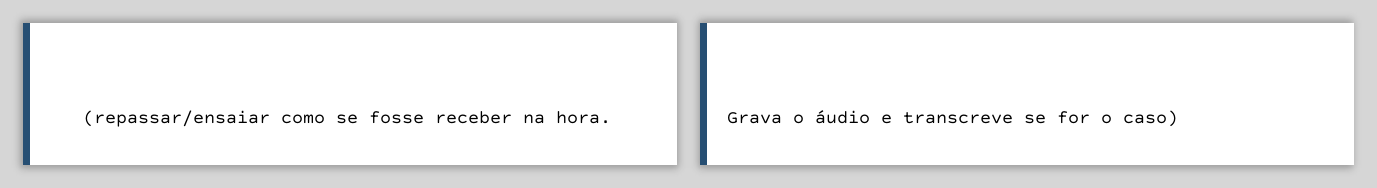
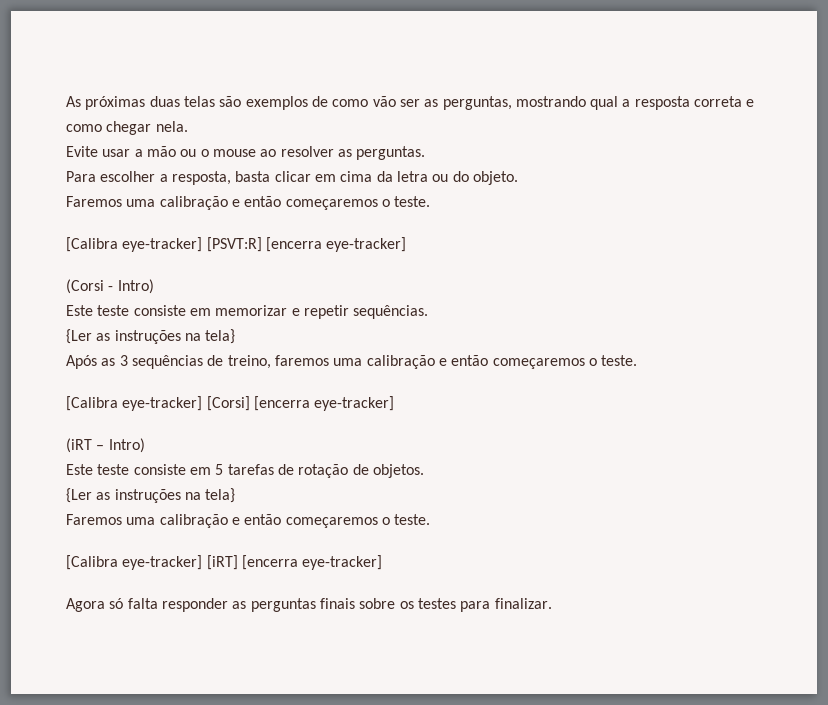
- (repassar/ensaiar como se fosse receber na hora. Grava o áudio e transcreve se for o caso)
+ As próximas duas telas são exemplos de como vão ser as perguntas, mostrando qual a resposta correta e como chegar nela.
+ Evite usar a mão ou o mouse ao resolver as perguntas.
+ Para escolher a resposta, basta clicar em cima da letra ou do objeto.
+ Faremos uma calibração e então começaremos o teste.
+ [Calibra eye-tracker] [PSVT:R] [encerra eye-tracker]
+ (Corsi - Intro)
+ Este teste consiste em memorizar e repetir sequências.
+ {Ler as instruções na tela}
+ Após as 3 sequências de treino, faremos uma calibração e então começaremos o teste.
+ [Calibra eye-tracker] [Corsi] [encerra eye-tracker]
+ (iRT – Intro)
+ Este teste consiste em 5 tarefas de rotação de objetos.
+ {Ler as instruções na tela}
+ Faremos uma calibração e então começaremos o teste.
+ [Calibra eye-tracker] [iRT] [encerra eye-tracker]
+ Agora só falta responder as perguntas finais sobre os testes para finalizar.

